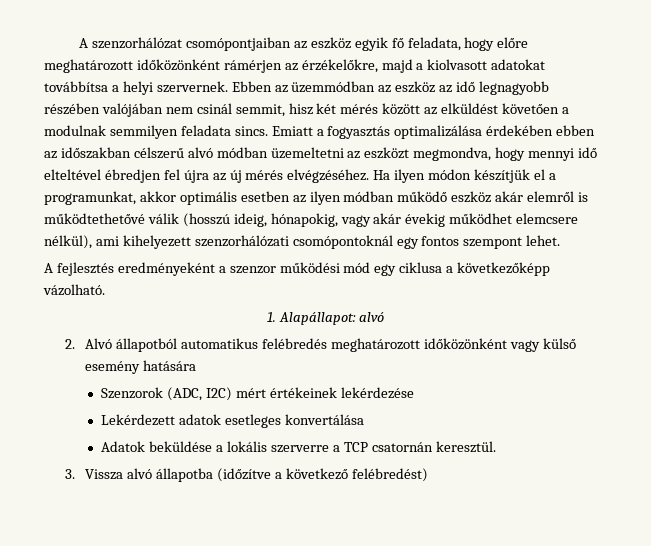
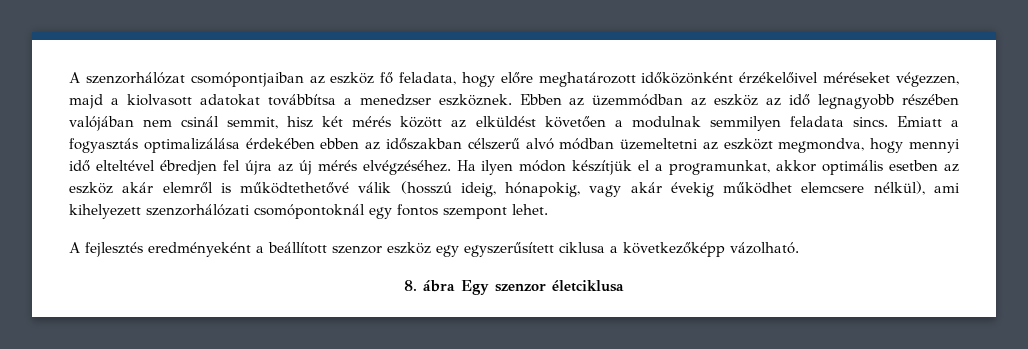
- A szenzorhálózat csomópontjaiban az eszköz egyik fő feladata, hogy előre meghatározott időközönként rámérjen az érzékelőkre, majd a kiolvasott adatokat továbbítsa a helyi szervernek.
+ A szenzorhálózat csomópontjaiban az eszköz fő feladata, hogy előre meghatározott időközönként érzékelőivel méréseket végezzen, majd a kiolvasott adatokat továbbítsa a menedzser eszköznek.
- Ha ilyen módon készítjük el a programunkat, akkor optimális esetben az ilyen módban működő eszköz akár elemről is működtethetővé válik (hosszú ideig, hónapokig, vagy akár évekig működhet elemcsere nélkül), ami kihelyezett szenzorhálózati csomópontoknál egy fontos szempont lehet.
+ Ha ilyen módon készítjük el a programunkat, akkor optimális esetben az eszköz akár elemről is működtethetővé válik (hosszú ideig, hónapokig, vagy akár évekig működhet elemcsere nélkül), ami kihelyezett szenzorhálózati csomópontoknál egy fontos szempont lehet.
- A fejlesztés eredményeként a szenzor működési mód egy ciklusa a következőképp vázolható.
+ A fejlesztés eredményeként a beállított szenzor eszköz egy egyszerűsített ciklusa a következőképp vázolható.
- 1. Alapállapot: alvó
- 2. Alvó állapotból automatikus felébredés meghatározott időközönként vagy külső esemény hatására
- Szenzorok (ADC, I2C) mért értékeinek lekérdezése
- Lekérdezett adatok esetleges konvertálása
- Adatok beküldése a lokális szerverre a TCP csatornán keresztül.
- 3. Vissza alvó állapotba (időzítve a következő felébredést)
+ 8. ábra Egy szenzor életciklusa

